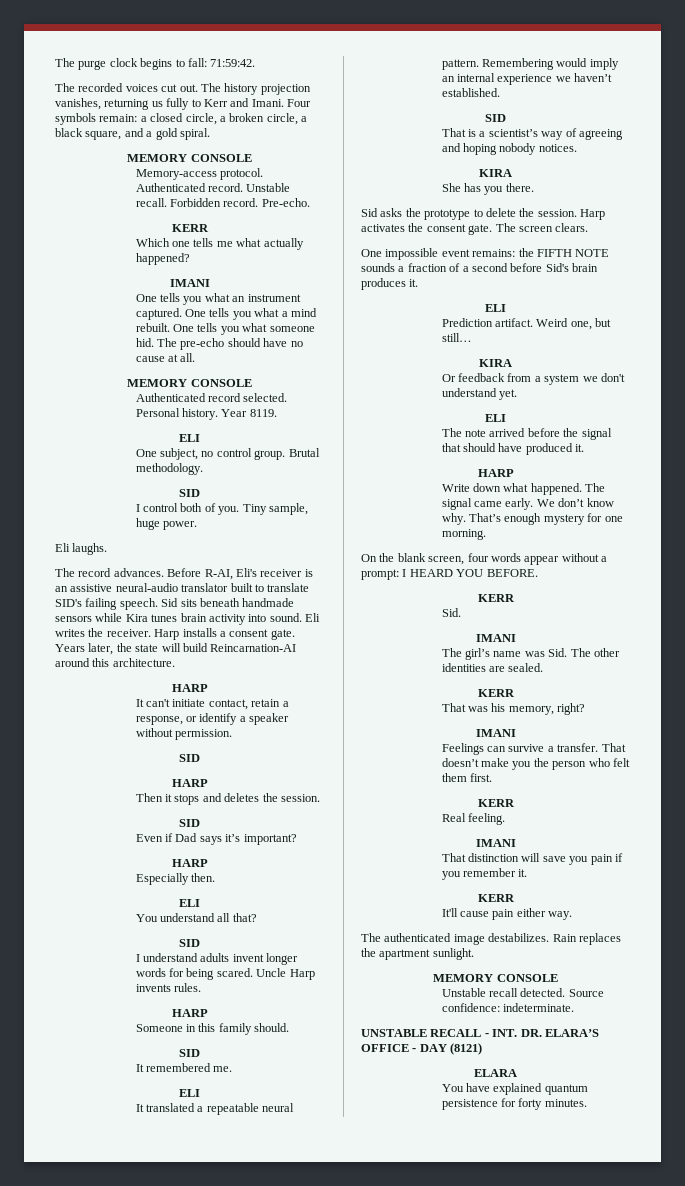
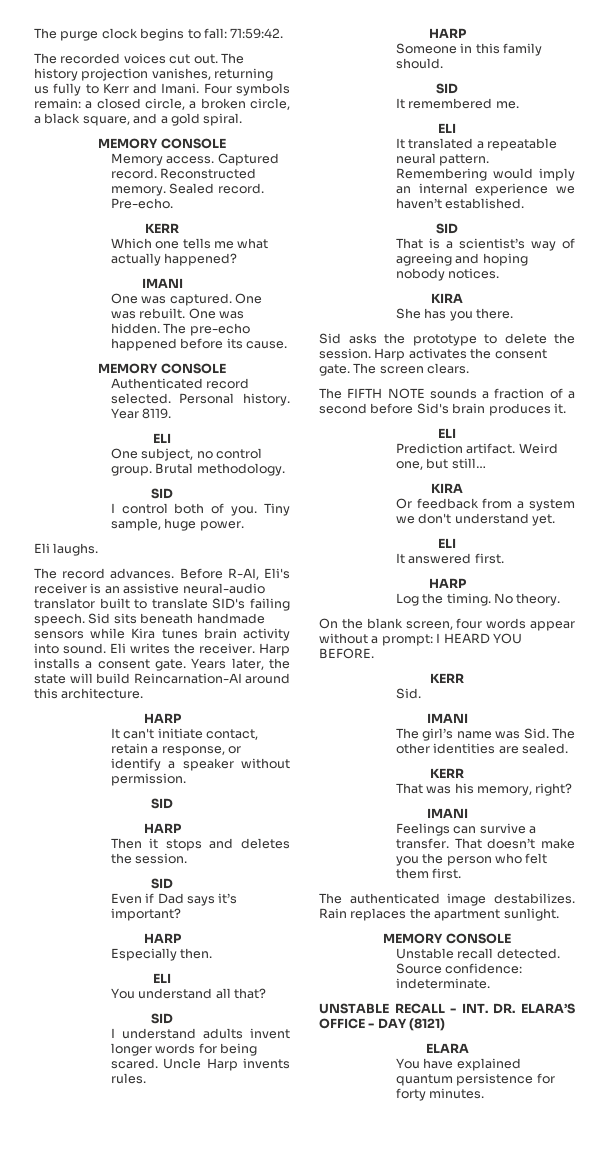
- Memory-access protocol. Authenticated record. Unstable recall. Forbidden record.
+ Memory access. Captured record. Reconstructed memory. Sealed record.
- One tells you what an instrument captured. One tells you what a mind rebuilt. One tells you what someone hid. The pre-echo should have no cause at all.
+ One was captured. One was rebuilt. One was hidden. The pre-echo happened before its cause.
- One impossible event remains: the FIFTH NOTE sounds a fraction of a second before Sid's brain produces it.
+ The FIFTH NOTE sounds a fraction of a second before Sid's brain produces it.
- The note arrived before the signal that should have produced it.
+ It answered first.
  HARP
- Write down what happened. The signal came early. We don’t know why. That’s enough mystery for one morning.
+ Log the timing. No theory.
  That doesn’t make you the person who felt them first.
- KERR
- Real feeling.
- IMANI
- That distinction will save you pain if you remember it.
- KERR
- It'll cause pain either way.

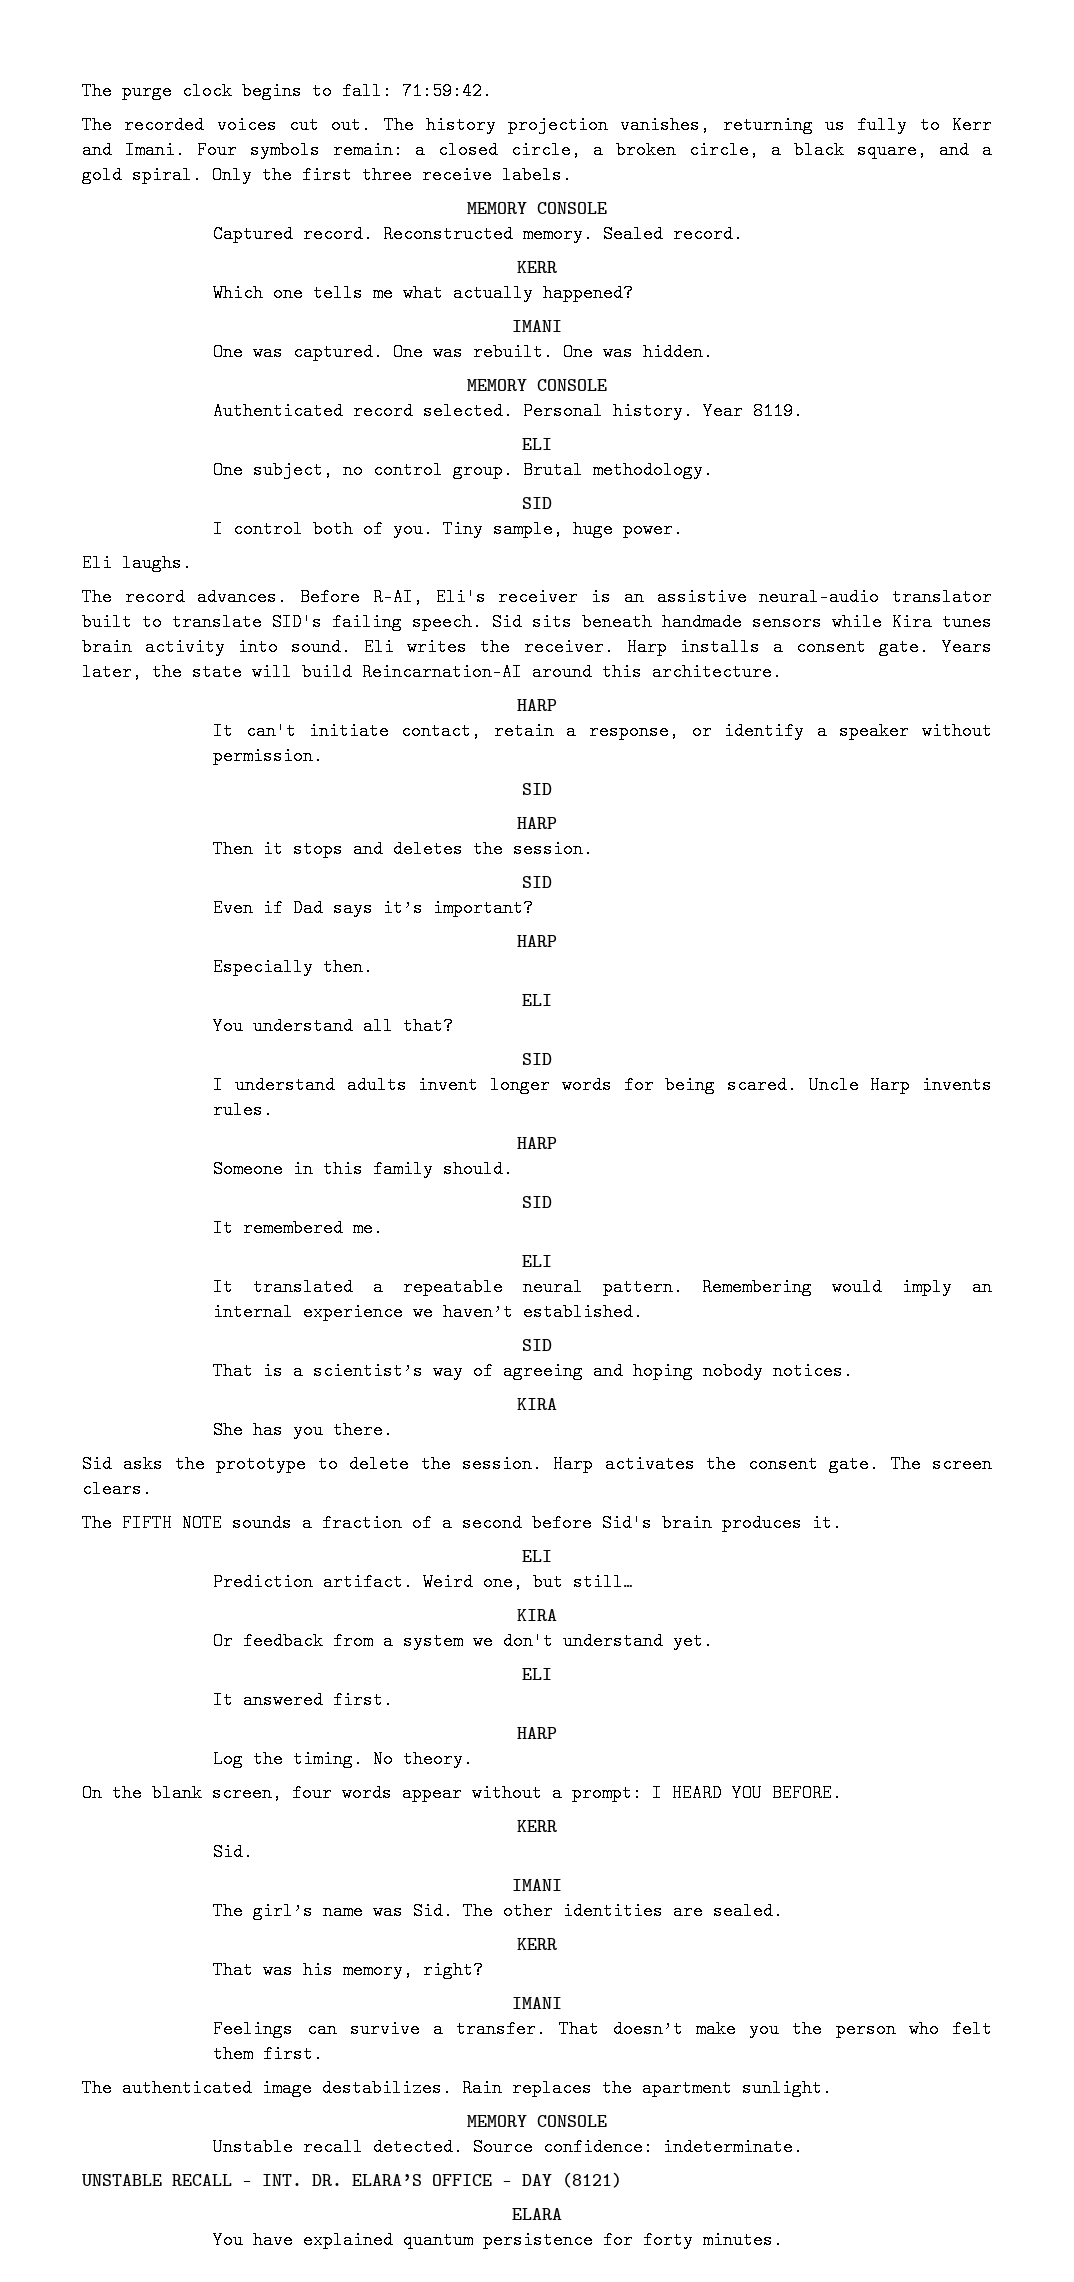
- Four symbols remain: a closed circle, a broken circle, a black square, and a gold spiral.
+ Four symbols remain: a closed circle, a broken circle, a black square, and a gold spiral. Only the first three receive labels.
  MEMORY CONSOLE
- Memory access. Captured record.
+ Captured record.
- Pre-echo.
- The pre-echo happened before its cause.

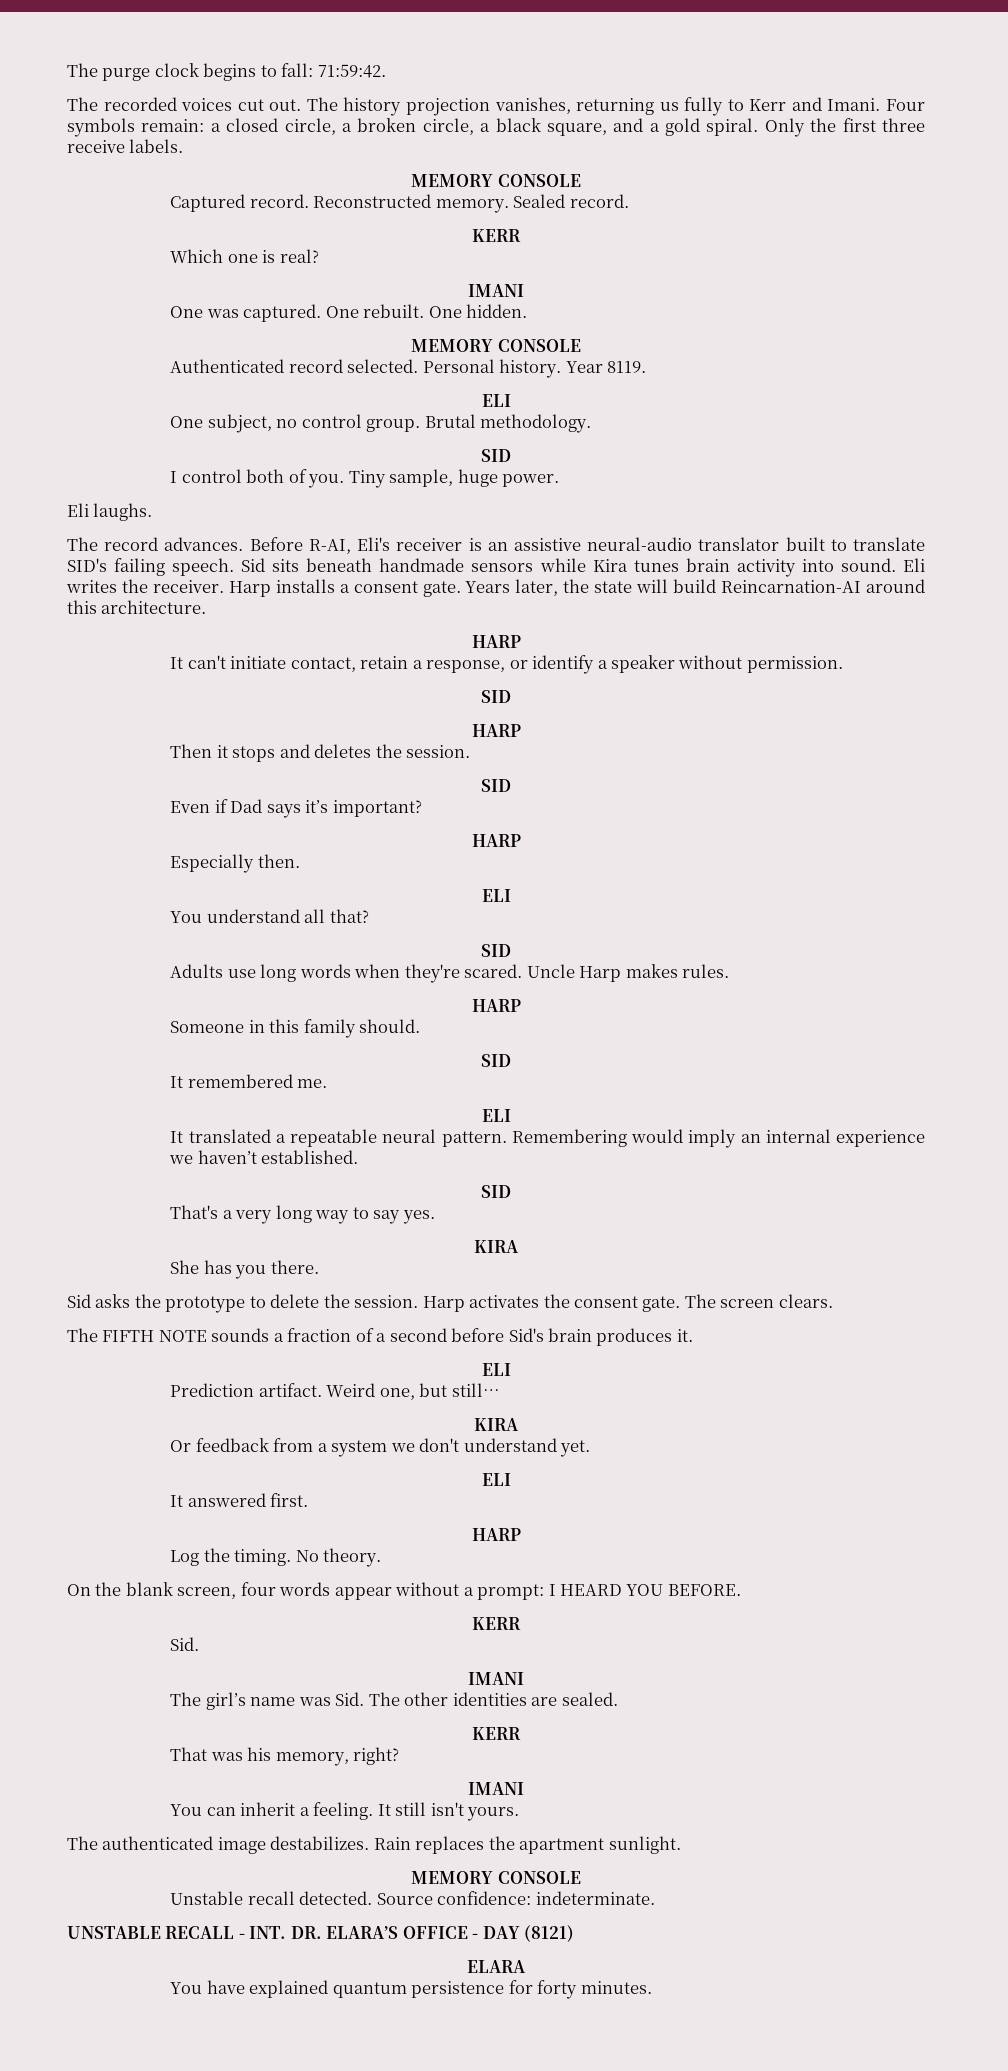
- Which one tells me what actually happened?
+ Which one is real?
- One was rebuilt.
+ One rebuilt.
- One was hidden.
+ One hidden.
- I understand adults invent longer words for being scared.
+ Adults use long words when they're scared.
- Uncle Harp invents rules.
+ Uncle Harp makes rules.
- That is a scientist’s way of agreeing and hoping nobody notices.
+ That's a very long way to say yes.
- Feelings can survive a transfer. That doesn’t make you the person who felt them first.
+ You can inherit a feeling. It still isn't yours.

